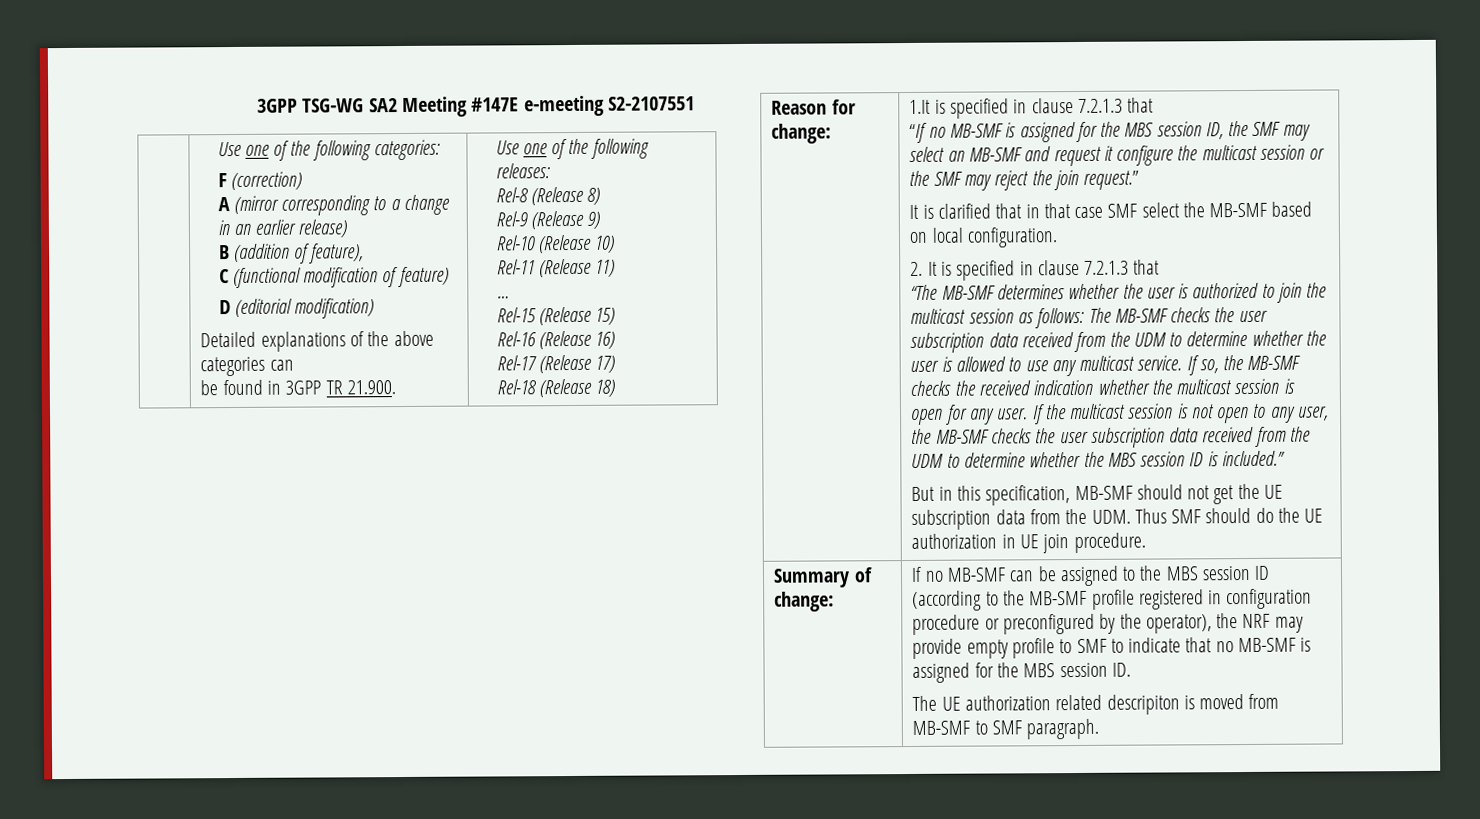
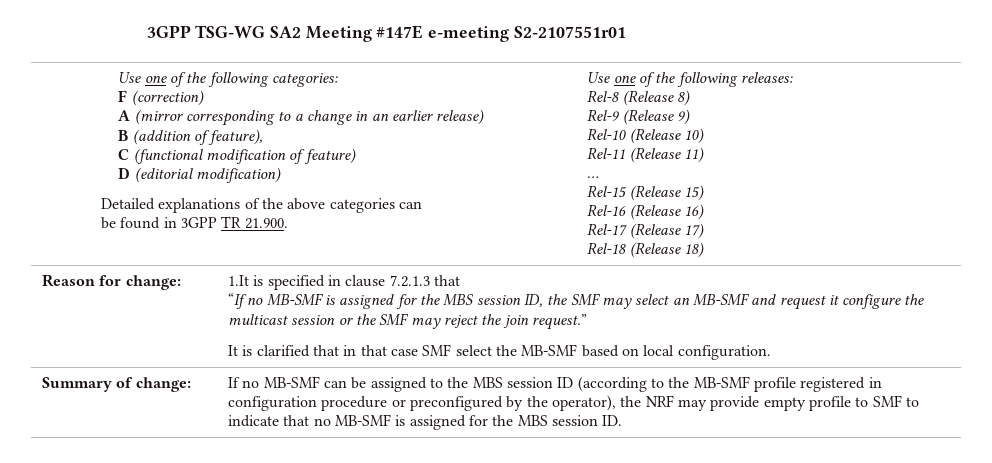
- 3GPP TSG-WG SA2 Meeting #147E e-meeting S2-2107551
+ 3GPP TSG-WG SA2 Meeting #147E e-meeting S2-2107551r01
- 2. It is specified in clause 7.2.1.3 that
- “The MB-SMF determines whether the user is authorized to join the multicast session as follows: The MB-SMF checks the user subscription data received from the UDM to determine whether the user is allowed to use any multicast service. If so, the MB-SMF checks the received indication whether the multicast session is open for any user. If the multicast session is not open to any user, the MB-SMF checks the user subscription data received from the UDM to determine whether the MBS session ID is included.”
- But in this specification, MB-SMF should not get the UE subscription data from the UDM. Thus SMF should do the UE authorization in UE join procedure.
- The UE authorization related descripiton is moved from MB-SMF to SMF paragraph.

